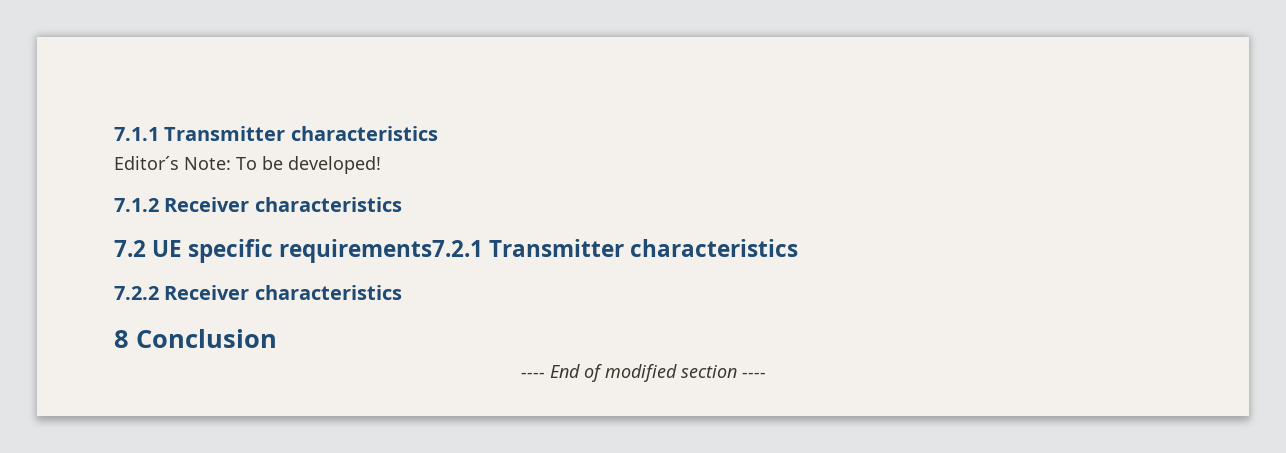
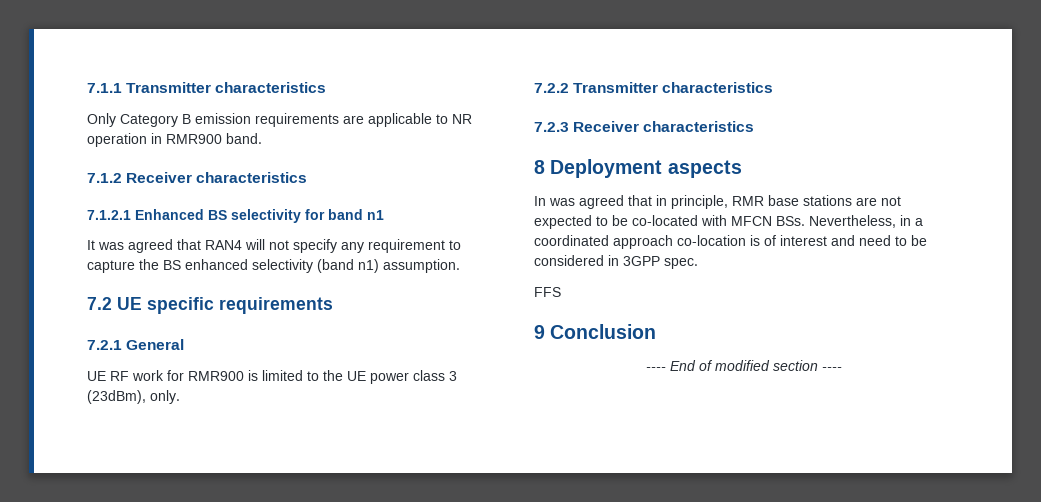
- Editor´s Note: To be developed!
+ Only Category B emission requirements are applicable to NR operation in RMR900 band.
  7.1.2 Receiver characteristics
- 7.2 UE specific requirements7.2.1 Transmitter characteristics
- 7.2.2 Receiver characteristics
+ 7.1.2.1 Enhanced BS selectivity for band n1
+ It was agreed that RAN4 will not specify any requirement to capture the BS enhanced selectivity (band n1) assumption.
+ 7.2 UE specific requirements
+ 7.2.1 General
+ UE RF work for RMR900 is limited to the UE power class 3 (23dBm), only.
+ 7.2.2 Transmitter characteristics
+ 7.2.3 Receiver characteristics
- 8 Conclusion
+ 8 Deployment aspects
+ In was agreed that in principle, RMR base stations are not expected to be co-located with MFCN BSs. Nevertheless, in a coordinated approach co-location is of interest and need to be considered in 3GPP spec.
+ FFS
+ 9 Conclusion

